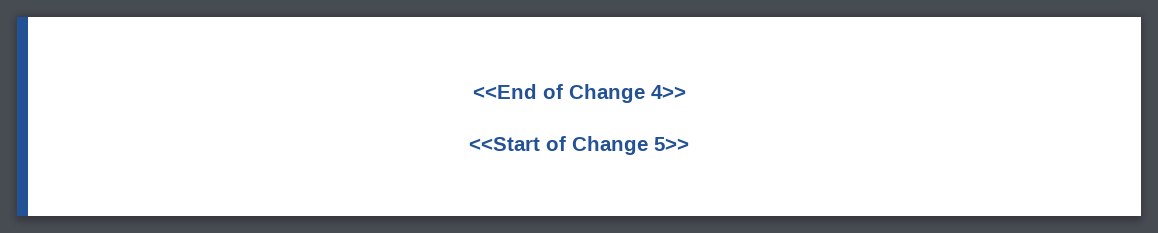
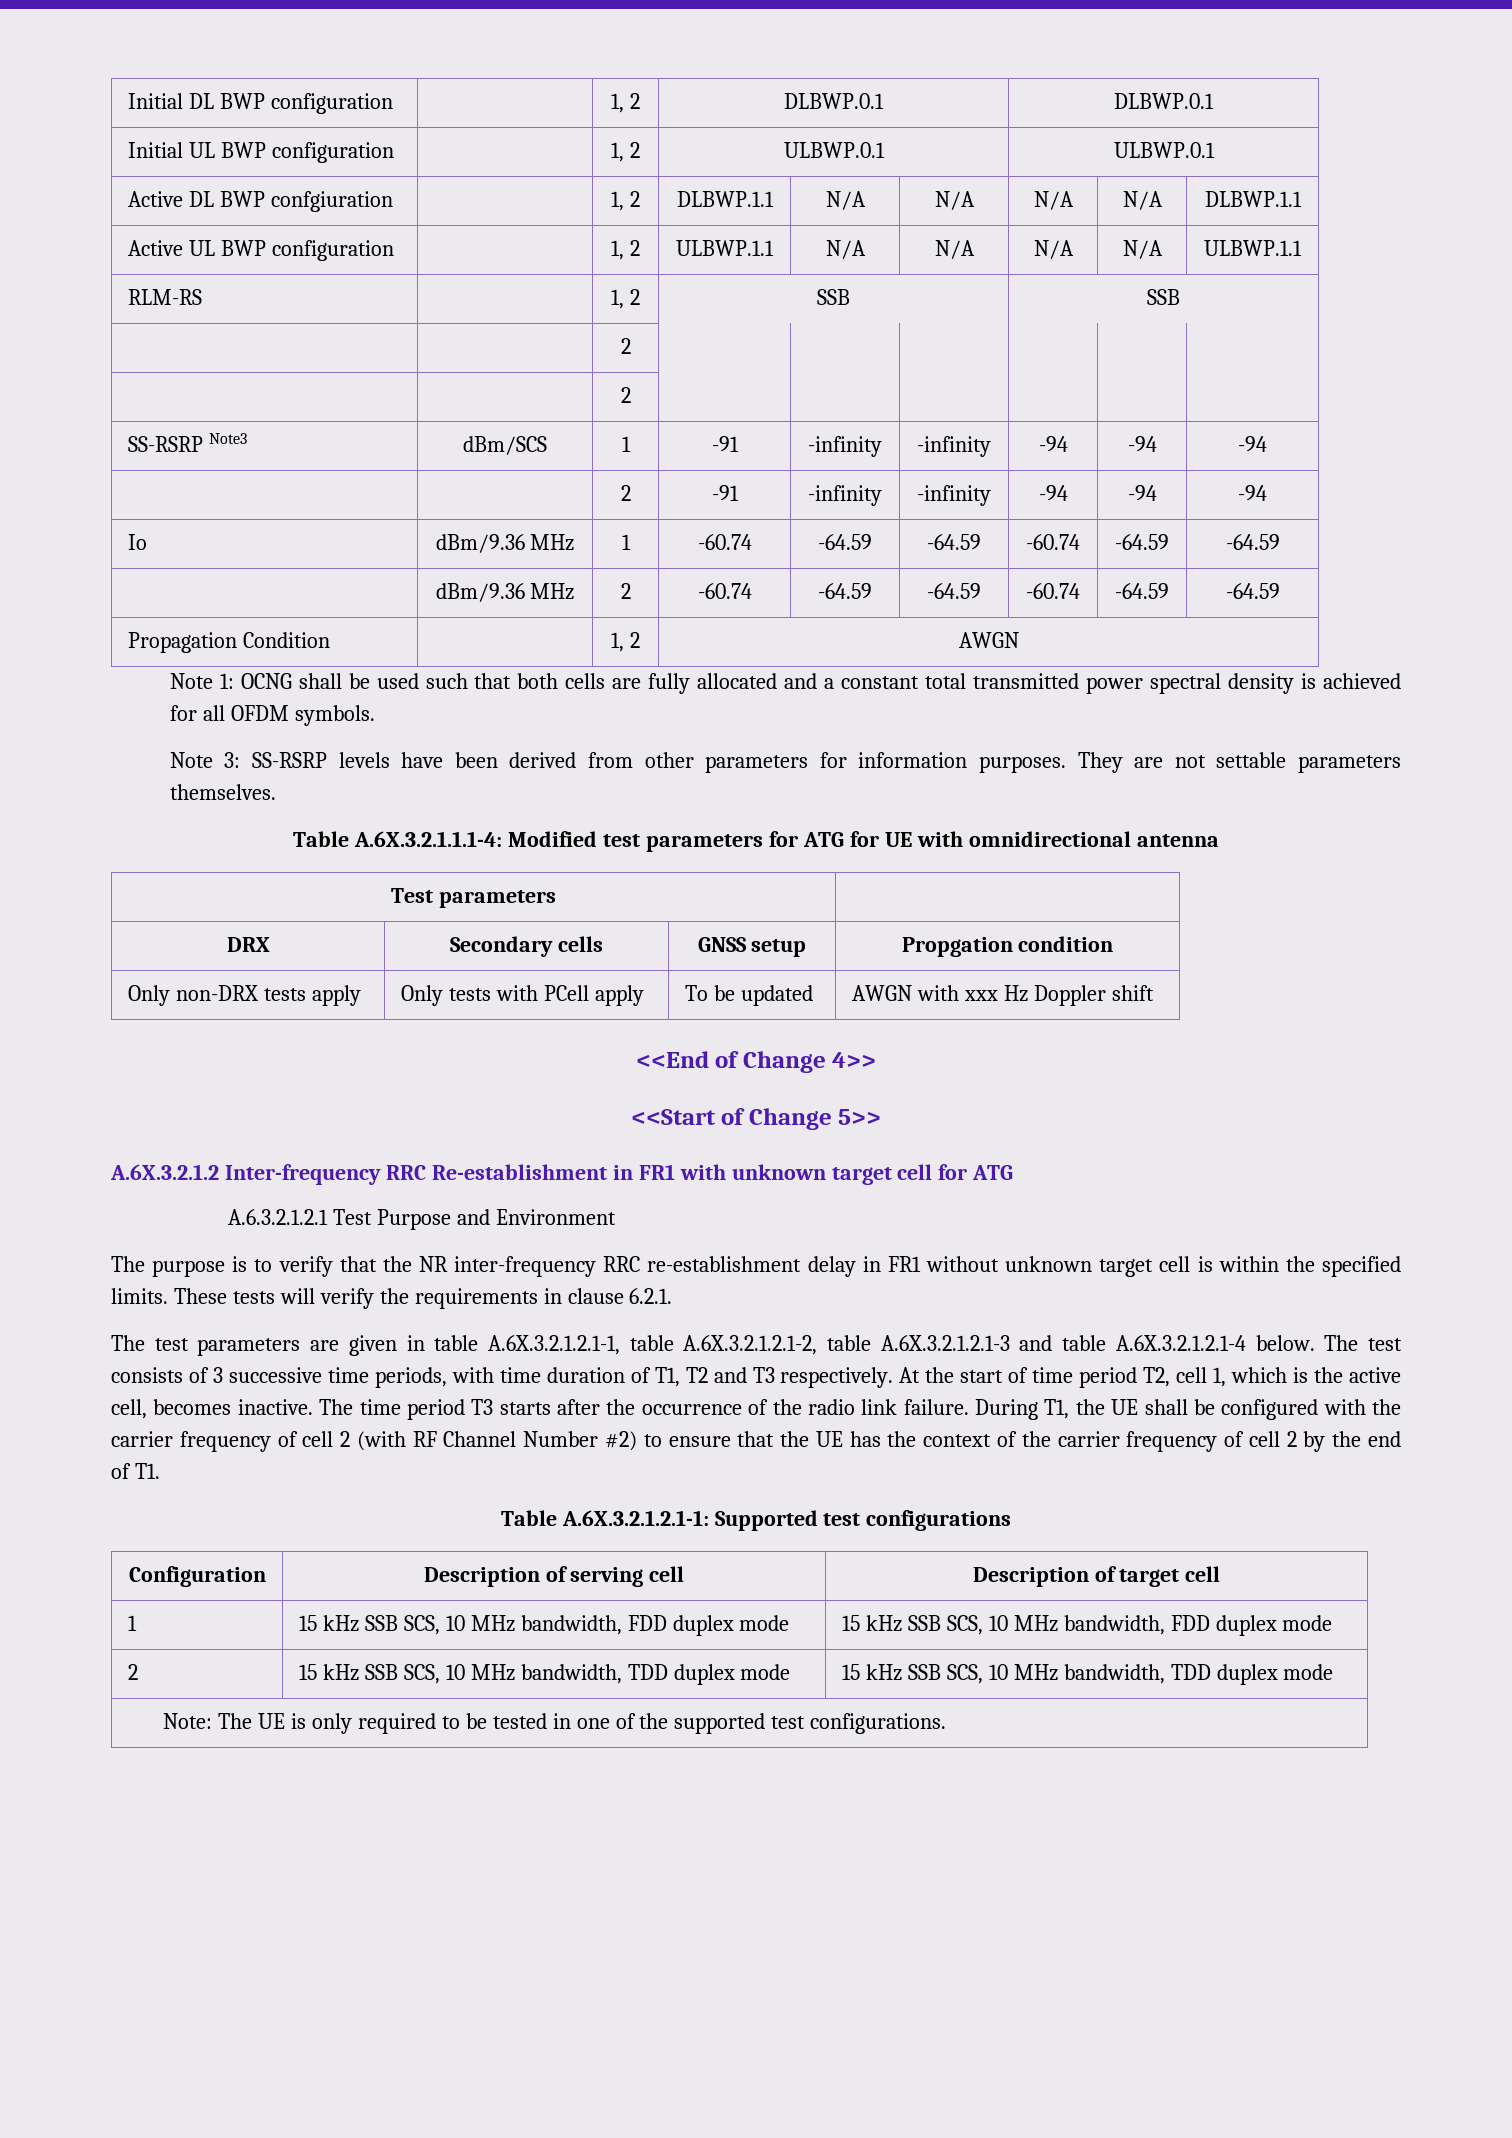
+ Initial DL BWP configuration | | 1, 2 | DLBWP.0.1 | DLBWP.0.1
+ Initial UL BWP configuration | | 1, 2 | ULBWP.0.1 | ULBWP.0.1
+ Active DL BWP confgiuration | | 1, 2 | DLBWP.1.1 | N/A | N/A | N/A | N/A | DLBWP.1.1
+ Active UL BWP configuration | | 1, 2 | ULBWP.1.1 | N/A | N/A | N/A | N/A | ULBWP.1.1
+ RLM-RS | | 1, 2 | SSB | SSB
+ | | 2 | | | | | |
+ | | 2 | | | | | |
+ SS-RSRP Note3 | dBm/SCS | 1 | -91 | -infinity | -infinity | -94 | -94 | -94
+ | | 2 | -91 | -infinity | -infinity | -94 | -94 | -94
+ Io | dBm/9.36 MHz | 1 | -60.74 | -64.59 | -64.59 | -60.74 | -64.59 | -64.59
+ | dBm/9.36 MHz | 2 | -60.74 | -64.59 | -64.59 | -60.74 | -64.59 | -64.59
+ Propagation Condition | | 1, 2 | AWGN
+ Note 1: OCNG shall be used such that both cells are fully allocated and a constant total transmitted power spectral density is achieved for all OFDM symbols.
+ Note 3: SS-RSRP levels have been derived from other parameters for information purposes. They are not settable parameters themselves.
+ Table A.6X.3.2.1.1.1-4: Modified test parameters for ATG for UE with omnidirectional antenna
+ Test parameters |
+ DRX | Secondary cells | GNSS setup | Propgation condition
+ Only non-DRX tests apply | Only tests with PCell apply | To be updated | AWGN with xxx Hz Doppler shift
+ A.6X.3.2.1.2 Inter-frequency RRC Re-establishment in FR1 with unknown target cell for ATG
+ A.6.3.2.1.2.1 Test Purpose and Environment
+ The purpose is to verify that the NR inter-frequency RRC re-establishment delay in FR1 without unknown target cell is within the specified limits. These tests will verify the requirements in clause 6.2.1.
+ The test parameters are given in table A.6X.3.2.1.2.1-1, table A.6X.3.2.1.2.1-2, table A.6X.3.2.1.2.1-3 and table A.6X.3.2.1.2.1-4 below. The test consists of 3 successive time periods, with time duration of T1, T2 and T3 respectively. At the start of time period T2, cell 1, which is the active cell, becomes inactive. The time period T3 starts after the occurrence of the radio link failure. During T1, the UE shall be configured with the carrier frequency of cell 2 (with RF Channel Number #2) to ensure that the UE has the context of the carrier frequency of cell 2 by the end of T1.
+ Table A.6X.3.2.1.2.1-1: Supported test configurations
+ Configuration | Description of serving cell | Description of target cell
+ 1 | 15 kHz SSB SCS, 10 MHz bandwidth, FDD duplex mode | 15 kHz SSB SCS, 10 MHz bandwidth, FDD duplex mode
+ 2 | 15 kHz SSB SCS, 10 MHz bandwidth, TDD duplex mode | 15 kHz SSB SCS, 10 MHz bandwidth, TDD duplex mode
+ Note: The UE is only required to be tested in one of the supported test configurations.

